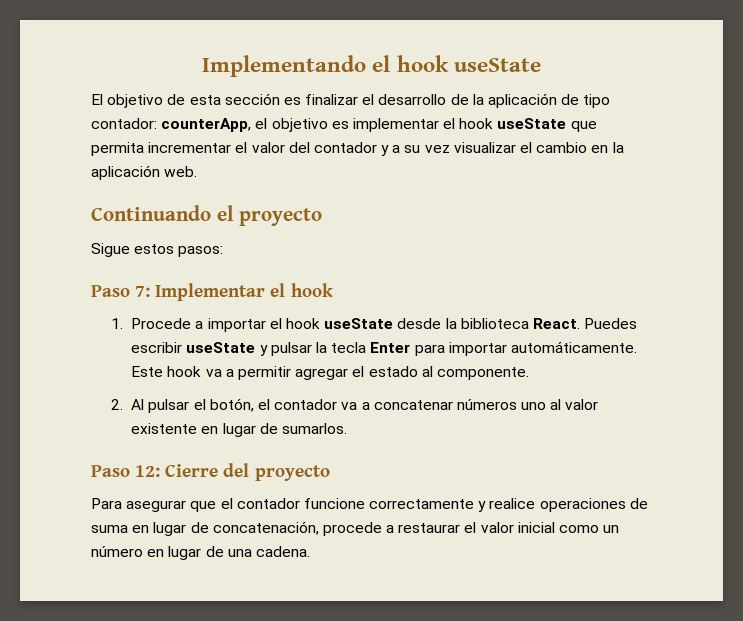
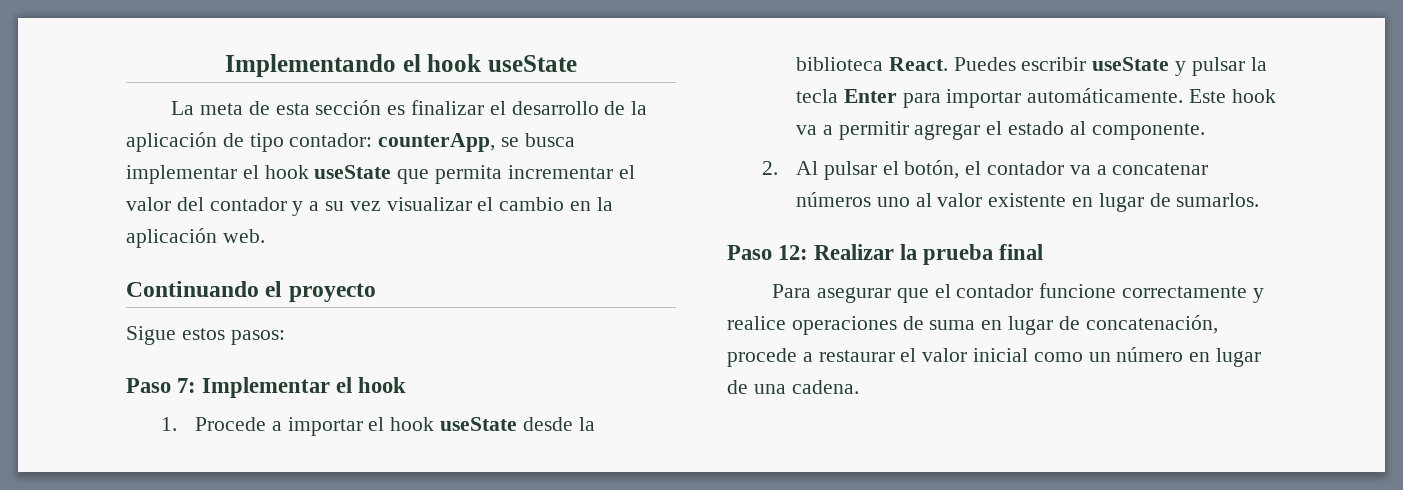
- El objetivo de esta sección es finalizar el desarrollo de la aplicación de tipo contador: counterApp, el objetivo es implementar el hook useState que permita incrementar el valor del contador y a su vez visualizar el cambio en la aplicación web.
+ La meta de esta sección es finalizar el desarrollo de la aplicación de tipo contador: counterApp, se busca implementar el hook useState que permita incrementar el valor del contador y a su vez visualizar el cambio en la aplicación web.
- Paso 12: Cierre del proyecto
+ Paso 12: Realizar la prueba final

